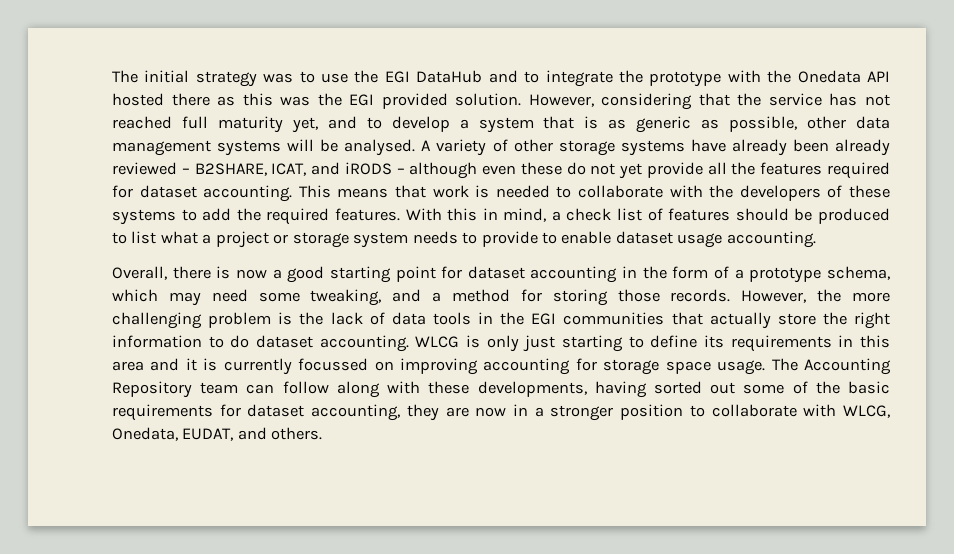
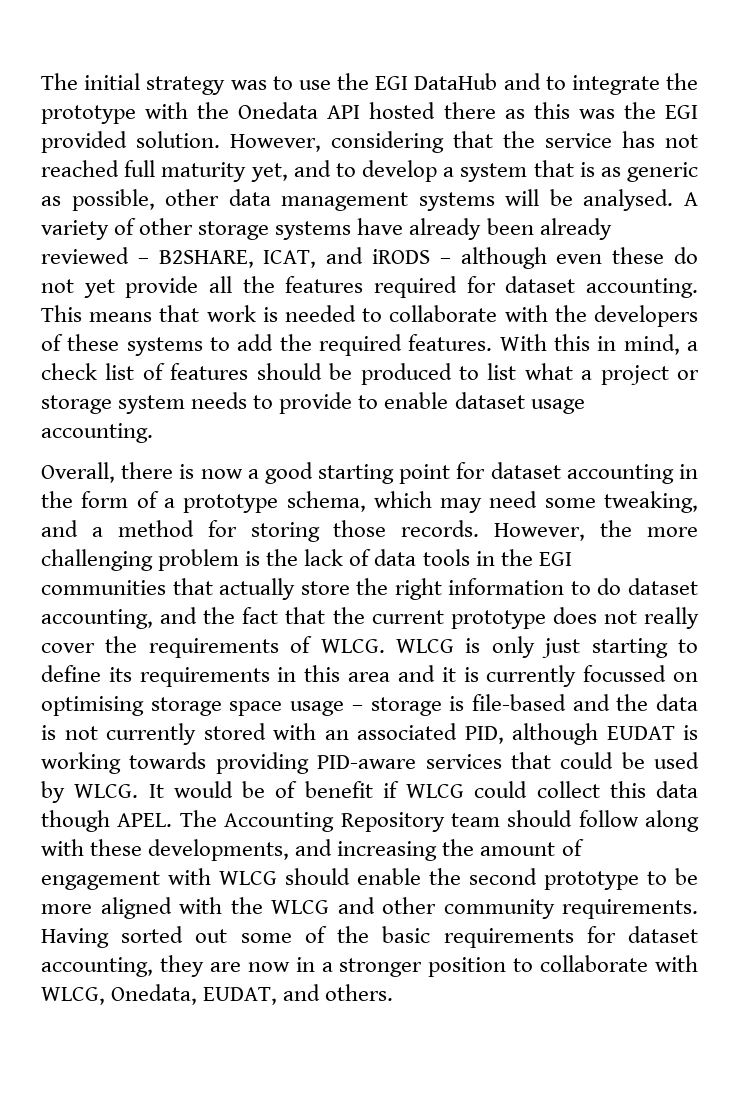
- However, the more challenging problem is the lack of data tools in the EGI communities that actually store the right information to do dataset accounting.
+ However, the more challenging problem is the lack of data tools in the EGI communities that actually store the right information to do dataset accounting, and the fact that the current prototype does not really cover the requirements of WLCG.
- WLCG is only just starting to define its requirements in this area and it is currently focussed on improving accounting for storage space usage.
+ WLCG is only just starting to define its requirements in this area and it is currently focussed on optimising storage space usage – storage is file-based and the data is not currently stored with an associated PID, although EUDAT is working towards providing PID-aware services that could be used by WLCG. It would be of benefit if WLCG could collect this data though APEL.
- The Accounting Repository team can follow along with these developments, having sorted out some of the basic requirements for dataset accounting, they are now in a stronger position to collaborate with WLCG, Onedata, EUDAT, and others.
+ The Accounting Repository team should follow along with these developments, and increasing the amount of engagement with WLCG should enable the second prototype to be more aligned with the WLCG and other community requirements. Having sorted out some of the basic requirements for dataset accounting, they are now in a stronger position to collaborate with WLCG, Onedata, EUDAT, and others.

